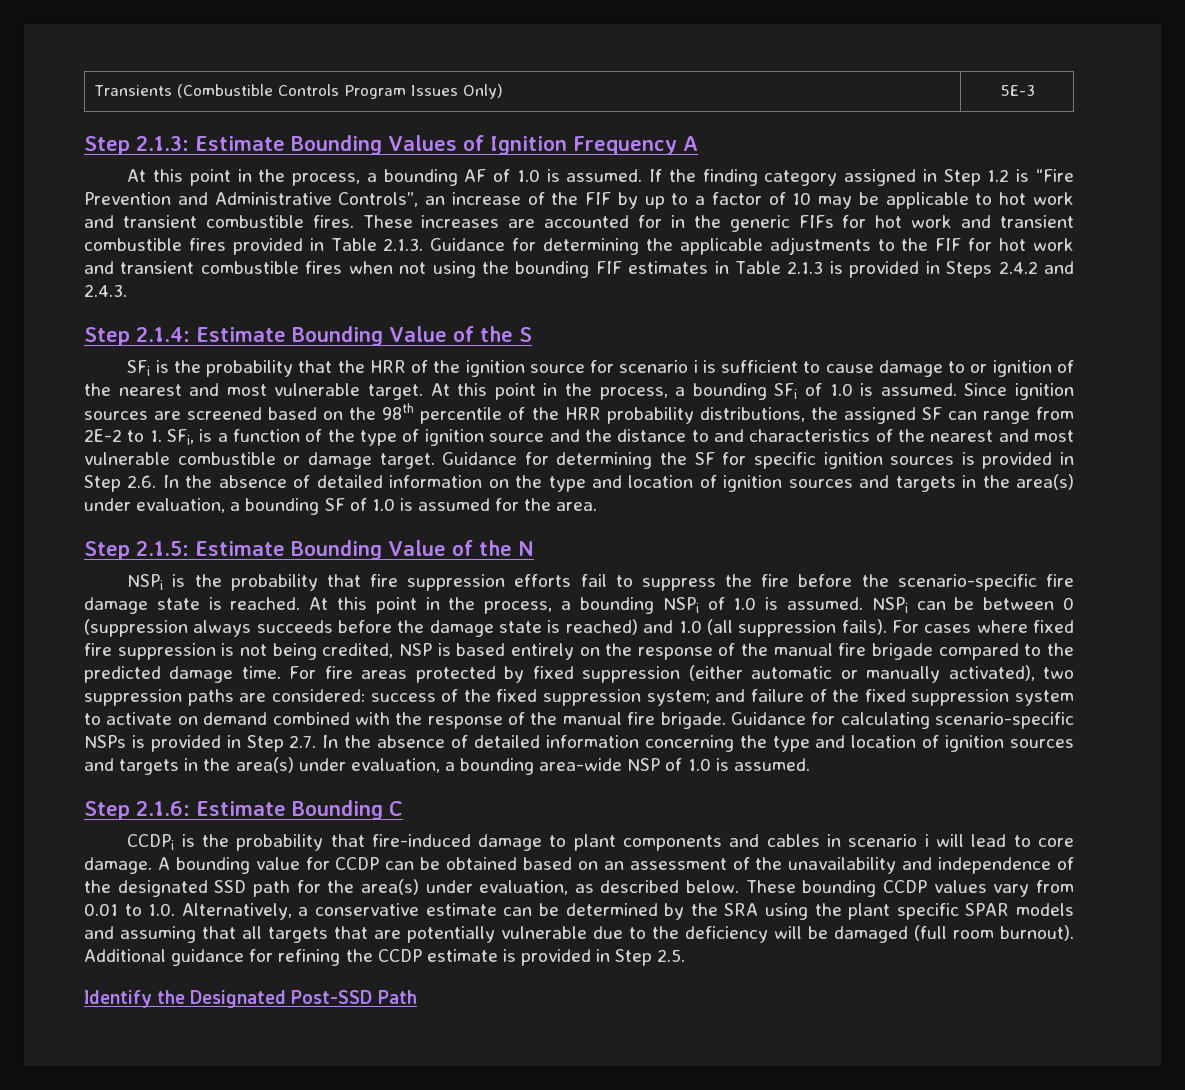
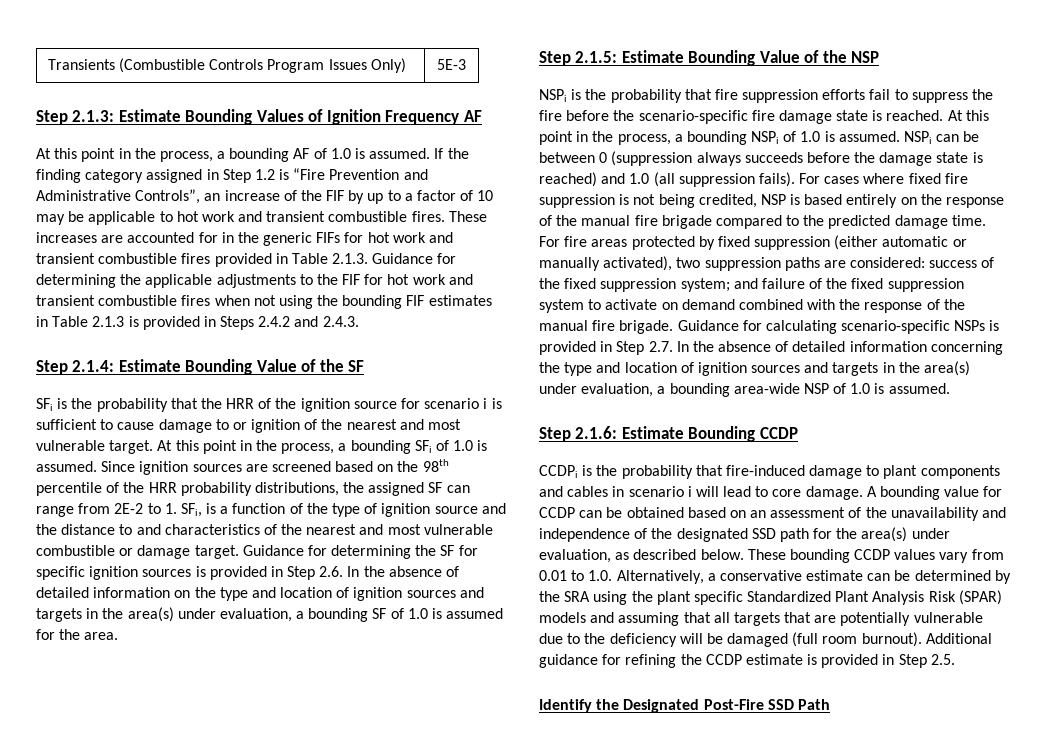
- Step 2.1.3: Estimate Bounding Values of Ignition Frequency A
+ Step 2.1.3: Estimate Bounding Values of Ignition Frequency AF
- Step 2.1.4: Estimate Bounding Value of the S
+ Step 2.1.4: Estimate Bounding Value of the SF
- Step 2.1.5: Estimate Bounding Value of the N
+ Step 2.1.5: Estimate Bounding Value of the NSP
- Step 2.1.6: Estimate Bounding C
+ Step 2.1.6: Estimate Bounding CCDP
- These bounding CCDP values vary from 0.01 to 1.0. Alternatively, a conservative estimate can be determined by the SRA using the plant specific SPAR models and assuming that all targets that are potentially vulnerable due to the deficiency will be damaged (full room burnout).
+ These bounding CCDP values vary from 0.01 to 1.0. Alternatively, a conservative estimate can be determined by the SRA using the plant specific Standardized Plant Analysis Risk (SPAR) models and assuming that all targets that are potentially vulnerable due to the deficiency will be damaged (full room burnout).
- Identify the Designated Post-SSD Path
+ Identify the Designated Post-Fire SSD Path

